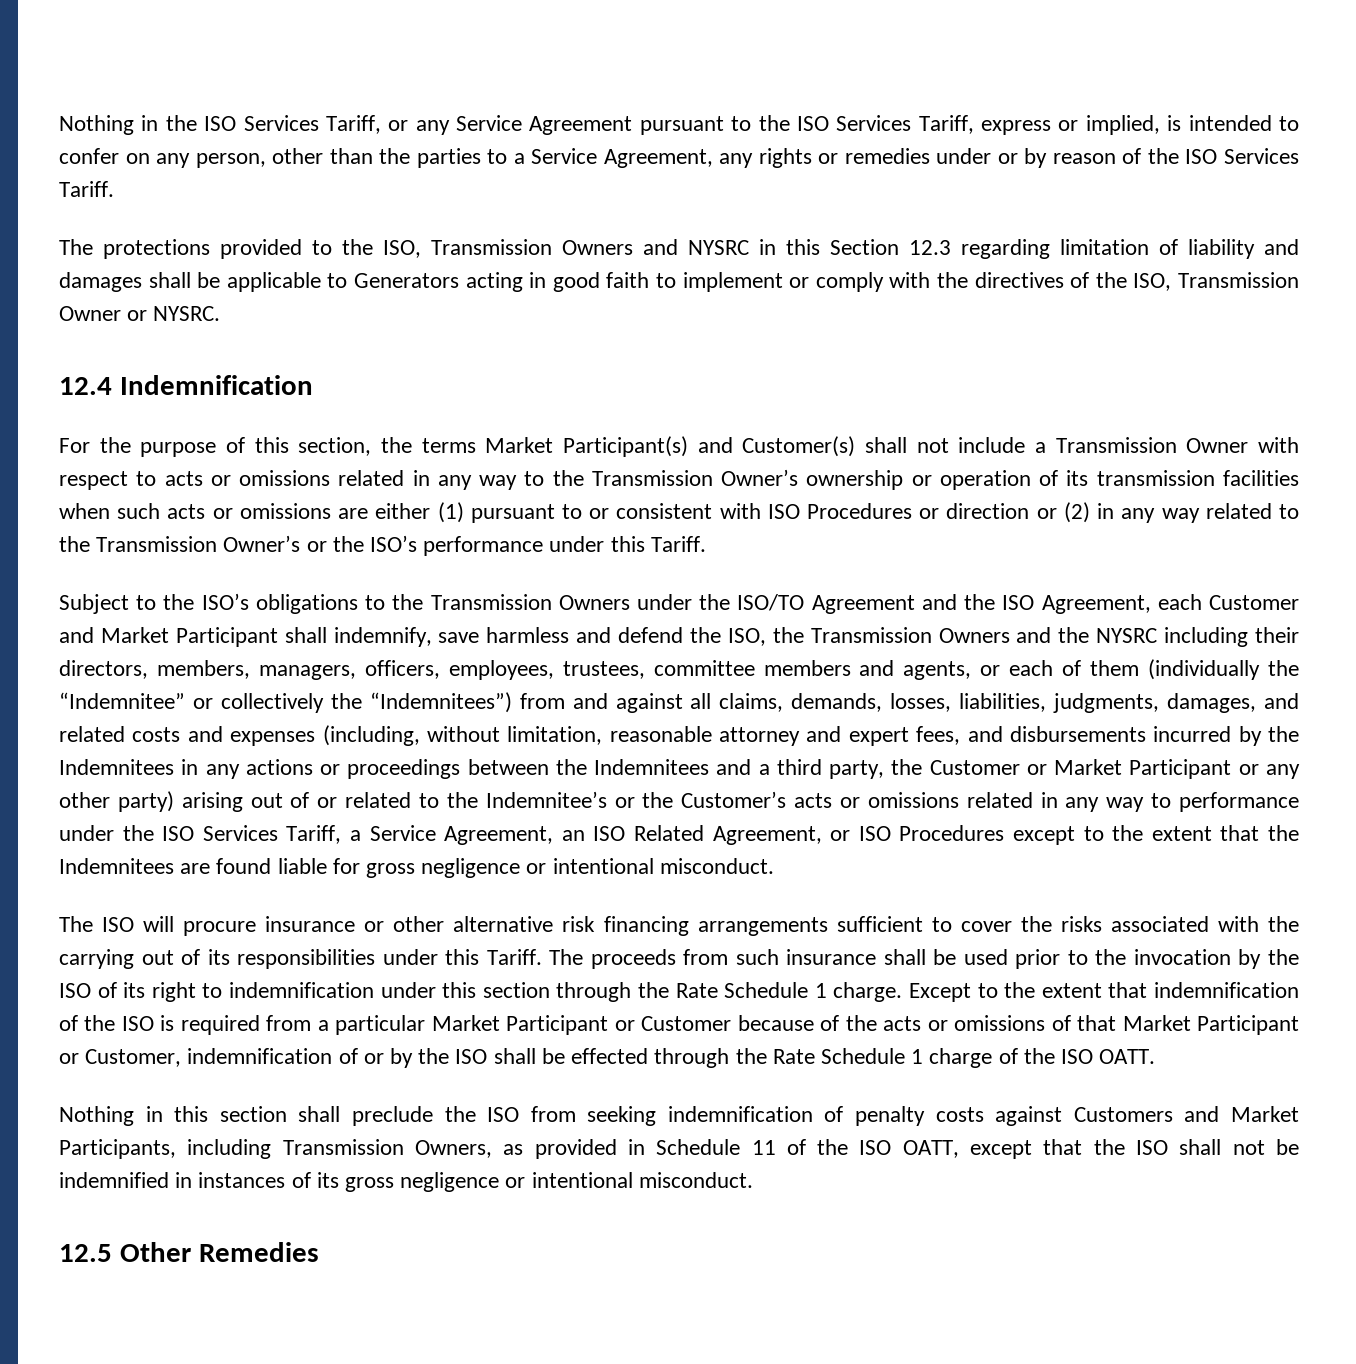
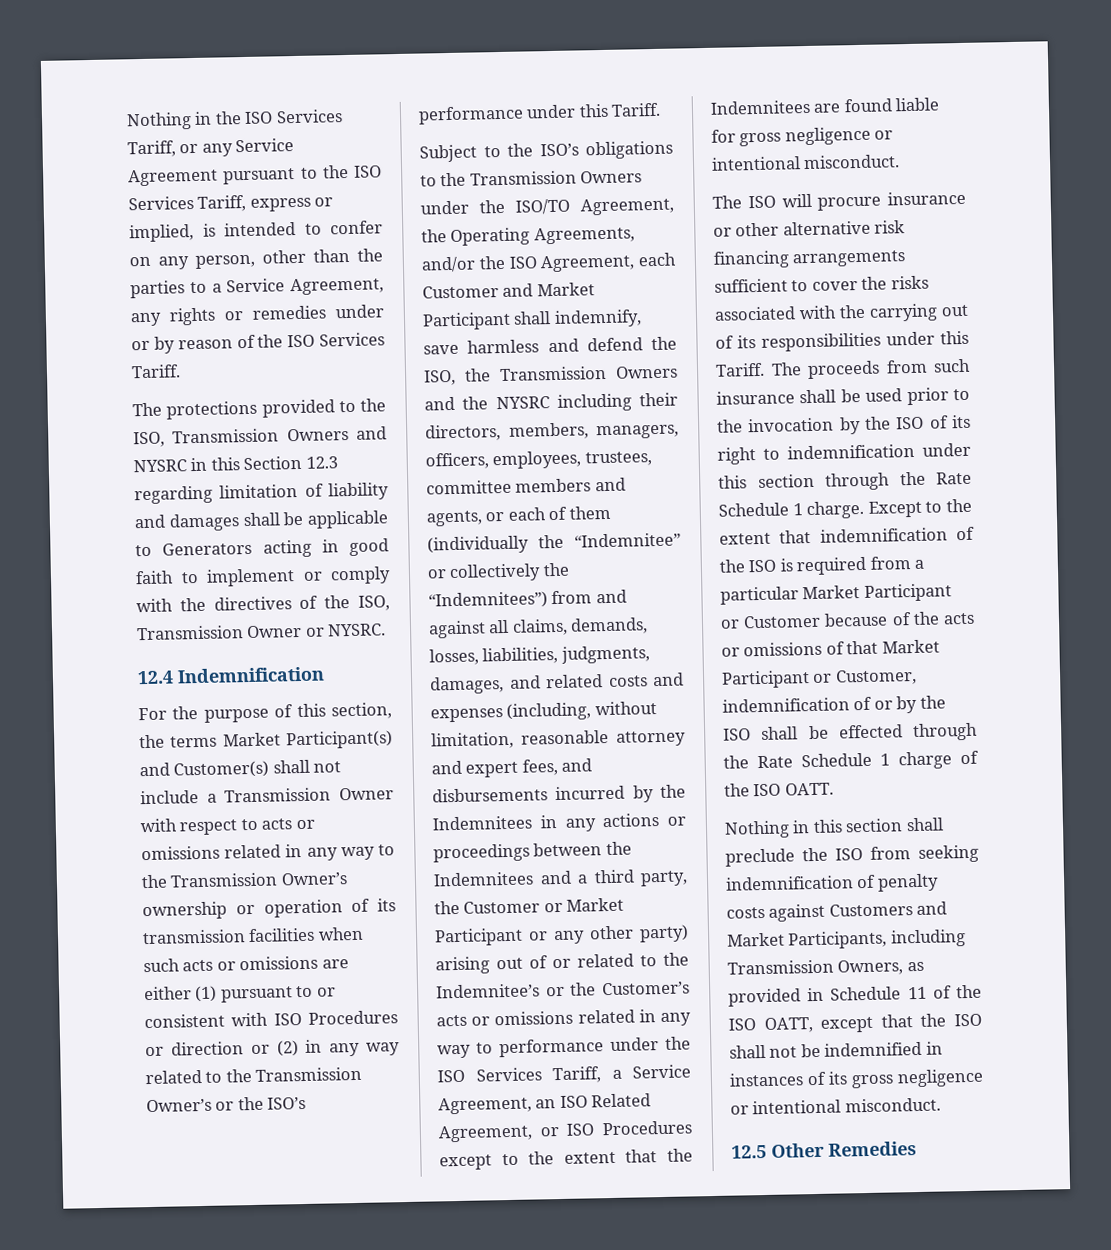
- Subject to the ISO’s obligations to the Transmission Owners under the ISO/TO Agreement and the ISO Agreement, each Customer and Market Participant shall indemnify, save harmless and defend the ISO, the Transmission Owners and the NYSRC including their directors, members, managers, officers, employees, trustees, committee members and agents, or each of them (individually the “Indemnitee” or collectively the “Indemnitees”) from and against all claims, demands, losses, liabilities, judgments, damages, and related costs and expenses (including, without limitation, reasonable attorney and expert fees, and disbursements incurred by the Indemnitees in any actions or proceedings between the Indemnitees and a third party, the Customer or Market Participant or any other party) arising out of or related to the Indemnitee’s or the Customer’s acts or omissions related in any way to performance under the ISO Services Tariff, a Service Agreement, an ISO Related Agreement, or ISO Procedures except to the extent that the Indemnitees are found liable for gross negligence or intentional misconduct.
+ Subject to the ISO’s obligations to the Transmission Owners under the ISO/TO Agreement, the Operating Agreements, and/or the ISO Agreement, each Customer and Market Participant shall indemnify, save harmless and defend the ISO, the Transmission Owners and the NYSRC including their directors, members, managers, officers, employees, trustees, committee members and agents, or each of them (individually the “Indemnitee” or collectively the “Indemnitees”) from and against all claims, demands, losses, liabilities, judgments, damages, and related costs and expenses (including, without limitation, reasonable attorney and expert fees, and disbursements incurred by the Indemnitees in any actions or proceedings between the Indemnitees and a third party, the Customer or Market Participant or any other party) arising out of or related to the Indemnitee’s or the Customer’s acts or omissions related in any way to performance under the ISO Services Tariff, a Service Agreement, an ISO Related Agreement, or ISO Procedures except to the extent that the Indemnitees are found liable for gross negligence or intentional misconduct.

